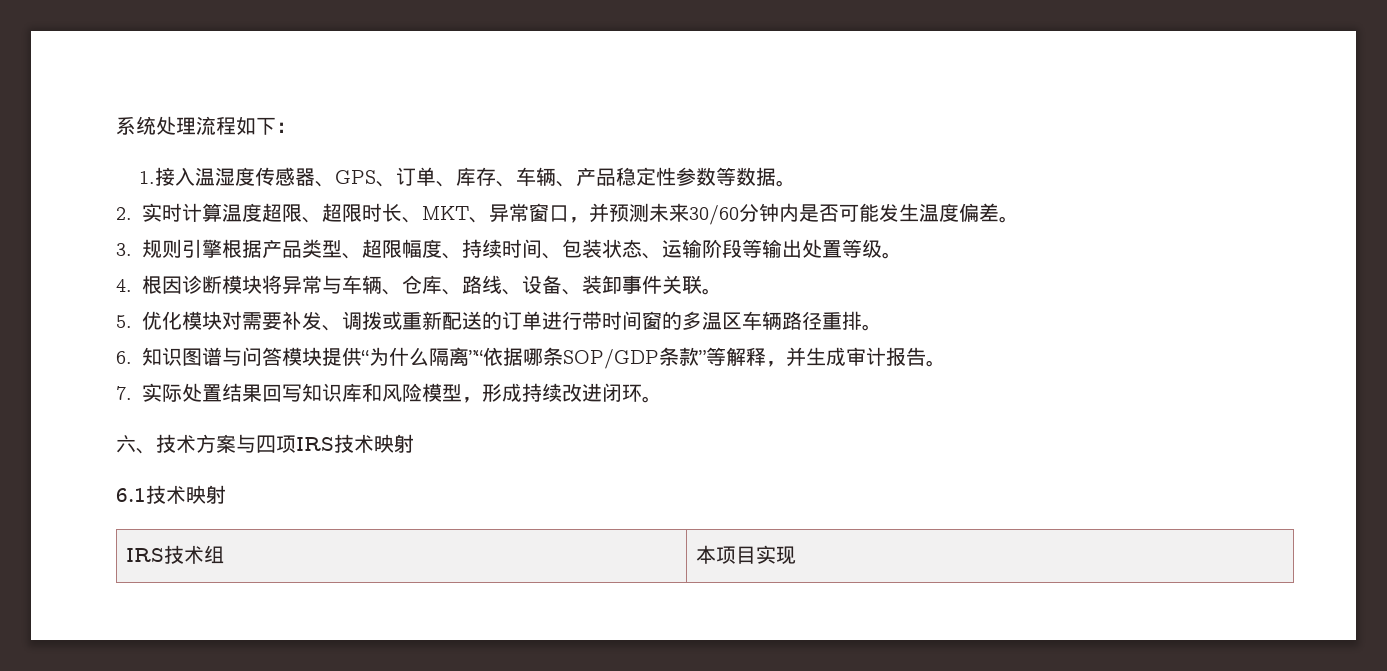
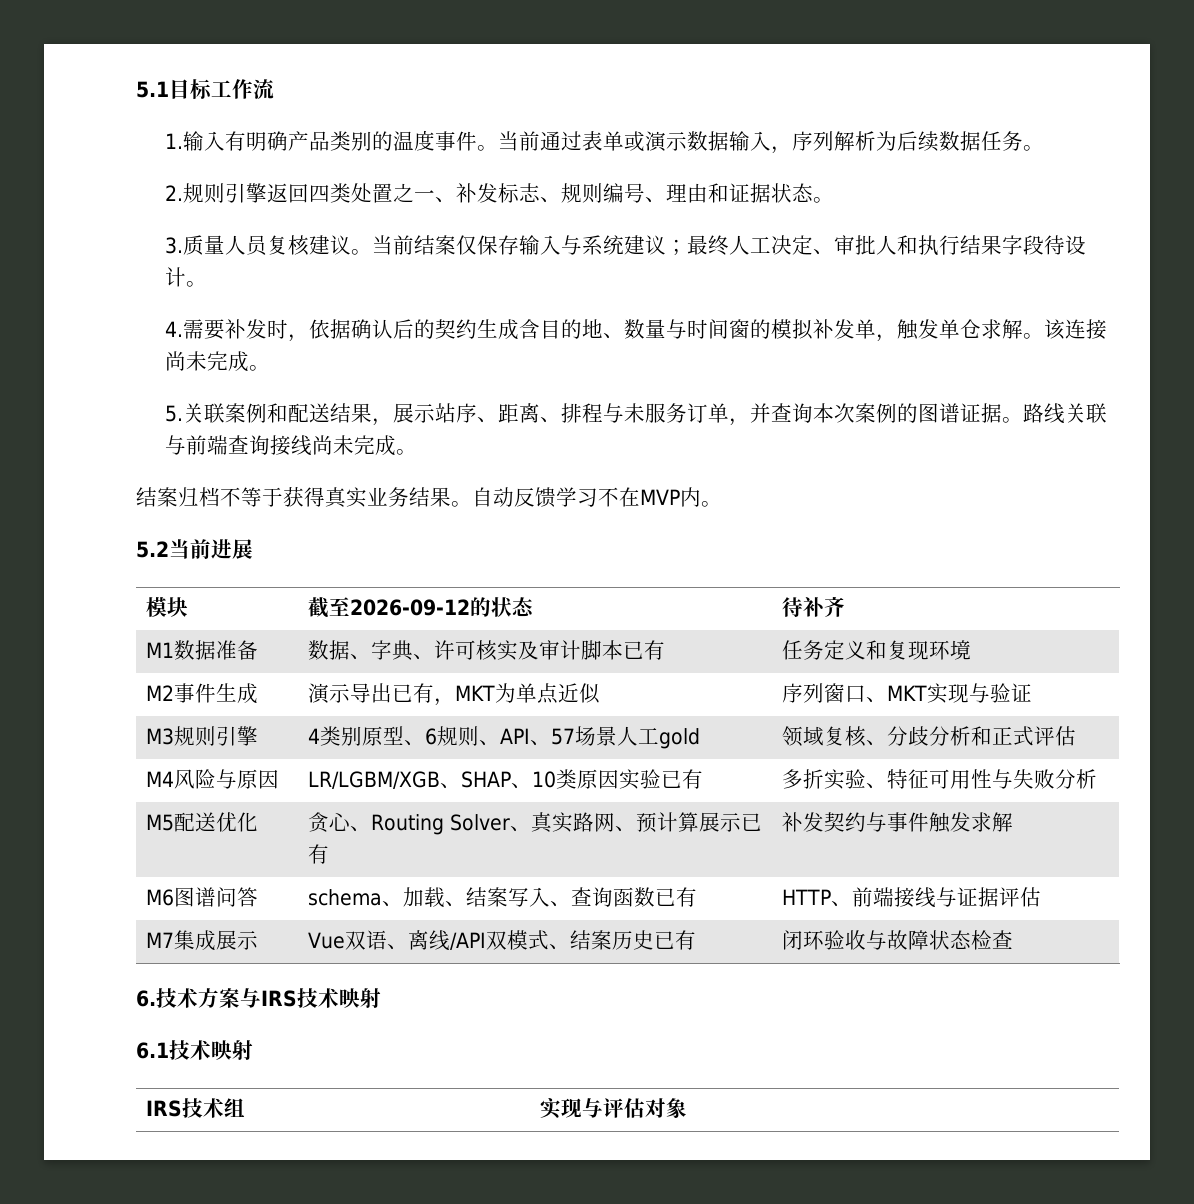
- 系统处理流程如下：
+ 5.1目标工作流
- 1.接入温湿度传感器、GPS、订单、库存、车辆、产品稳定性参数等数据。
- 2.实时计算温度超限、超限时长、MKT、异常窗口，并预测未来30/60分钟内是否可能发生温度偏差。
- 3.规则引擎根据产品类型、超限幅度、持续时间、包装状态、运输阶段等输出处置等级。
- 4.根因诊断模块将异常与车辆、仓库、路线、设备、装卸事件关联。
- 5.优化模块对需要补发、调拨或重新配送的订单进行带时间窗的多温区车辆路径重排。
- 6.知识图谱与问答模块提供“为什么隔离”“依据哪条SOP/GDP条款”等解释，并生成审计报告。
- 7.实际处置结果回写知识库和风险模型，形成持续改进闭环。
- 六、技术方案与四项IRS技术映射
+ 1.输入有明确产品类别的温度事件。当前通过表单或演示数据输入，序列解析为后续数据任务。
+ 2.规则引擎返回四类处置之一、补发标志、规则编号、理由和证据状态。
+ 3.质量人员复核建议。当前结案仅保存输入与系统建议；最终人工决定、审批人和执行结果字段待设计。
+ 4.需要补发时，依据确认后的契约生成含目的地、数量与时间窗的模拟补发单，触发单仓求解。该连接尚未完成。
+ 5.关联案例和配送结果，展示站序、距离、排程与未服务订单，并查询本次案例的图谱证据。路线关联与前端查询接线尚未完成。
+ 结案归档不等于获得真实业务结果。自动反馈学习不在MVP内。
+ 5.2当前进展
+ 模块 | 截至2026-09-12的状态 | 待补齐
+ M1数据准备 | 数据、字典、许可核实及审计脚本已有 | 任务定义和复现环境
+ M2事件生成 | 演示导出已有，MKT为单点近似 | 序列窗口、MKT实现与验证
+ M3规则引擎 | 4类别原型、6规则、API、57场景人工gold | 领域复核、分歧分析和正式评估
+ M4风险与原因 | LR/LGBM/XGB、SHAP、10类原因实验已有 | 多折实验、特征可用性与失败分析
+ M5配送优化 | 贪心、Routing Solver、真实路网、预计算展示已有 | 补发契约与事件触发求解
+ M6图谱问答 | schema、加载、结案写入、查询函数已有 | HTTP、前端接线与证据评估
+ M7集成展示 | Vue双语、离线/API双模式、结案历史已有 | 闭环验收与故障状态检查
+ 6.技术方案与IRS技术映射
- IRS技术组 | 本项目实现
+ IRS技术组 | 实现与评估对象

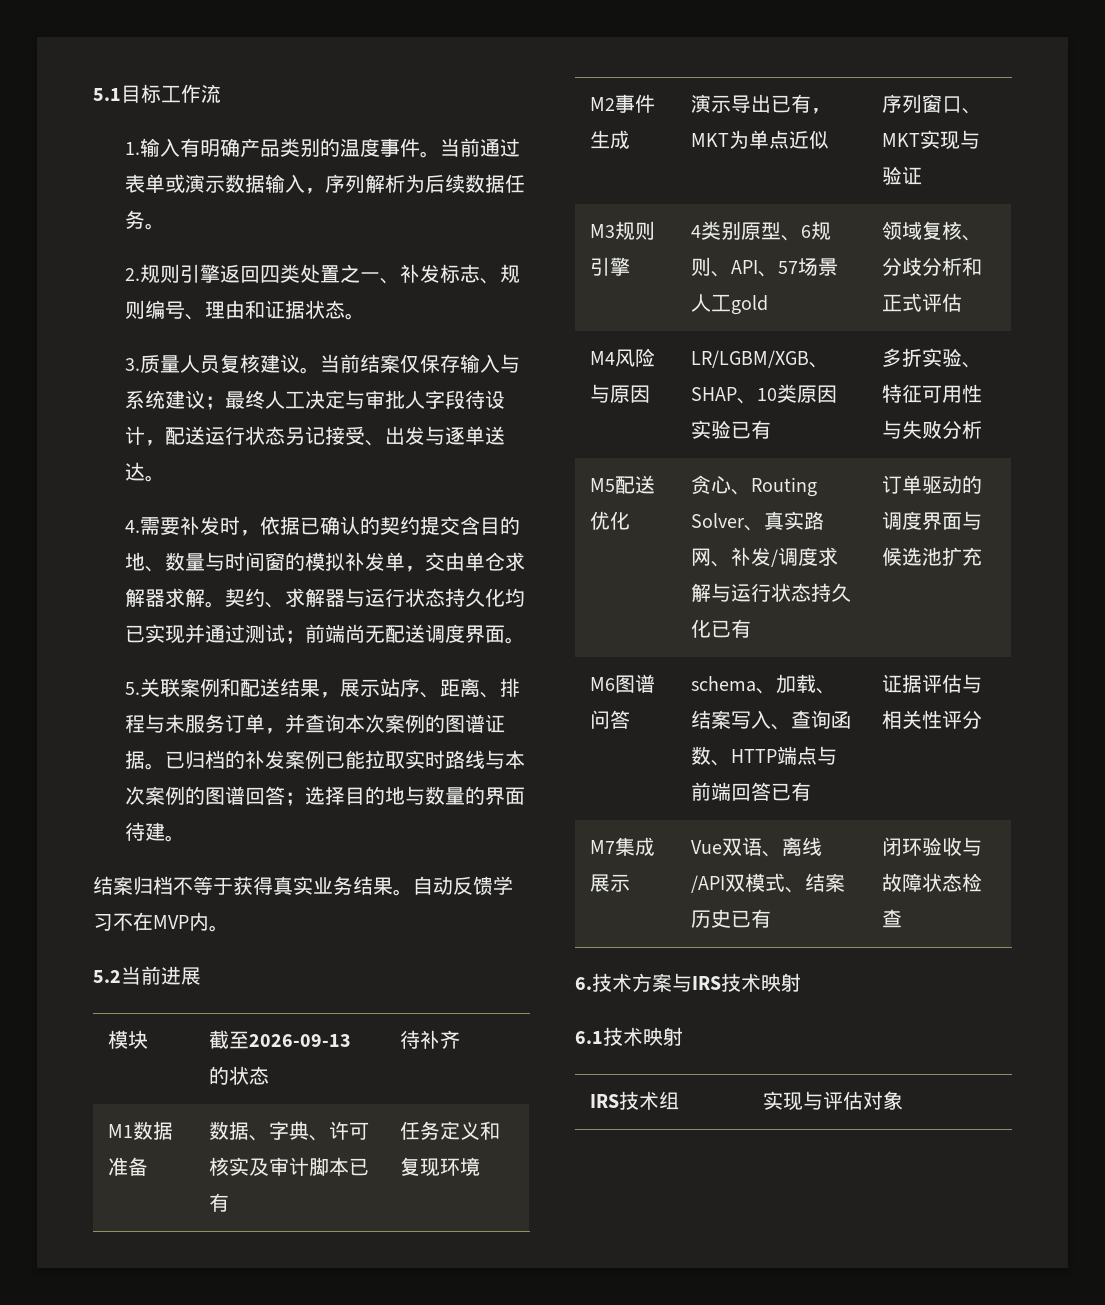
- 当前结案仅保存输入与系统建议；最终人工决定、审批人和执行结果字段待设计。
+ 当前结案仅保存输入与系统建议；最终人工决定与审批人字段待设计，配送运行状态另记接受、出发与逐单送达。
- 4.需要补发时，依据确认后的契约生成含目的地、数量与时间窗的模拟补发单，触发单仓求解。该连接尚未完成。
+ 4.需要补发时，依据已确认的契约提交含目的地、数量与时间窗的模拟补发单，交由单仓求解器求解。契约、求解器与运行状态持久化均已实现并通过测试；前端尚无配送调度界面。
- 路线关联与前端查询接线尚未完成。
+ 已归档的补发案例已能拉取实时路线与本次案例的图谱回答；选择目的地与数量的界面待建。
- 模块 | 截至2026-09-12的状态 | 待补齐
+ 模块 | 截至2026-09-13的状态 | 待补齐
- M5配送优化 | 贪心、Routing Solver、真实路网、预计算展示已有 | 补发契约与事件触发求解
+ M5配送优化 | 贪心、Routing Solver、真实路网、补发/调度求解与运行状态持久化已有 | 订单驱动的调度界面与候选池扩充
- M6图谱问答 | schema、加载、结案写入、查询函数已有 | HTTP、前端接线与证据评估
+ M6图谱问答 | schema、加载、结案写入、查询函数、HTTP端点与前端回答已有 | 证据评估与相关性评分

